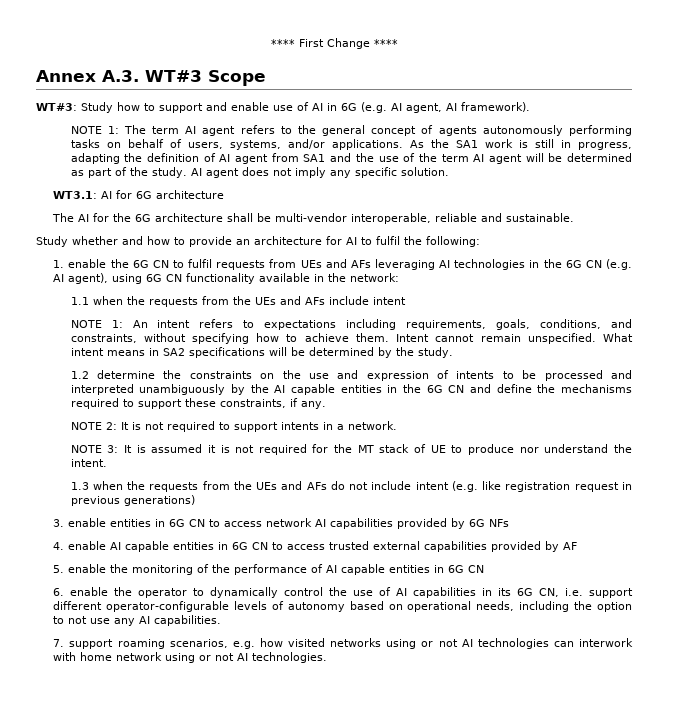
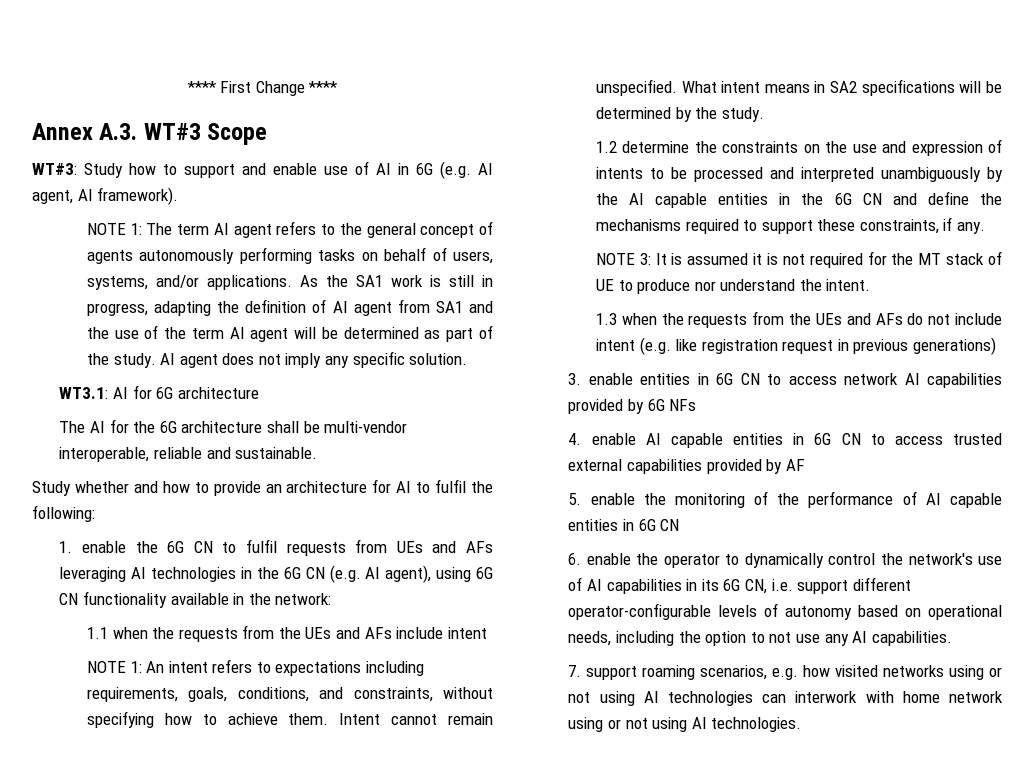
- NOTE 2: It is not required to support intents in a network.
- 6. enable the operator to dynamically control the use of AI capabilities in its 6G CN, i.e. support different operator-configurable levels of autonomy based on operational needs, including the option to not use any AI capabilities.
+ 6. enable the operator to dynamically control the network's use of AI capabilities in its 6G CN, i.e. support different operator-configurable levels of autonomy based on operational needs, including the option to not use any AI capabilities.
- 7. support roaming scenarios, e.g. how visited networks using or not AI technologies can interwork with home network using or not AI technologies.
+ 7. support roaming scenarios, e.g. how visited networks using or not using AI technologies can interwork with home network using or not using AI technologies.

